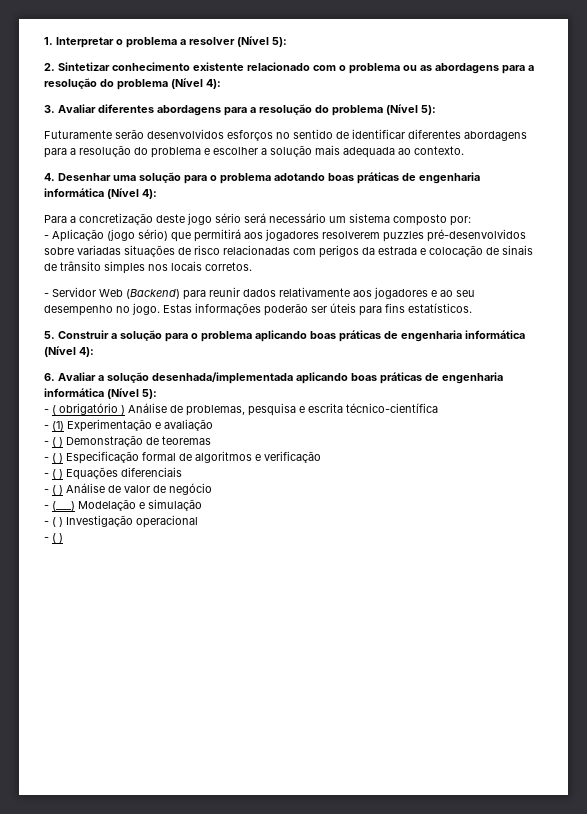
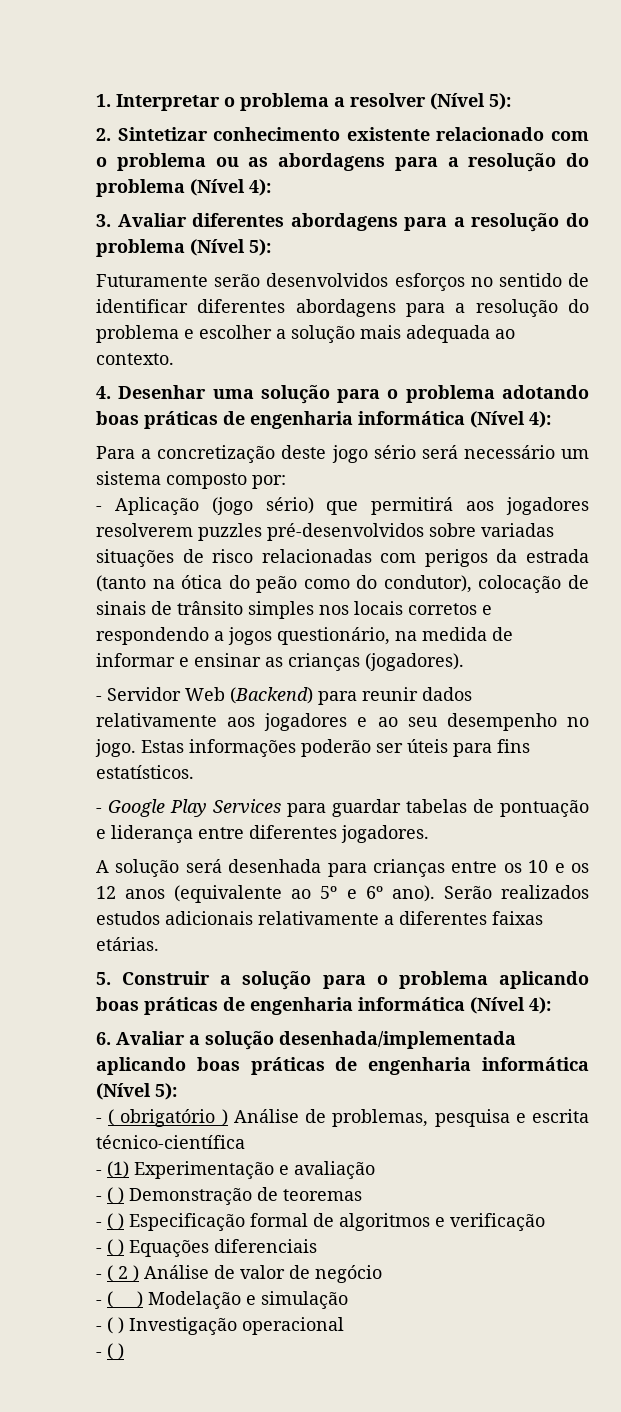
- - Aplicação (jogo sério) que permitirá aos jogadores resolverem puzzles pré-desenvolvidos sobre variadas situações de risco relacionadas com perigos da estrada e colocação de sinais de trânsito simples nos locais corretos.
+ - Aplicação (jogo sério) que permitirá aos jogadores resolverem puzzles pré-desenvolvidos sobre variadas situações de risco relacionadas com perigos da estrada (tanto na ótica do peão como do condutor), colocação de sinais de trânsito simples nos locais corretos e respondendo a jogos questionário, na medida de informar e ensinar as crianças (jogadores).
+ - Google Play Services para guardar tabelas de pontuação e liderança entre diferentes jogadores.
+ A solução será desenhada para crianças entre os 10 e os 12 anos (equivalente ao 5º e 6º ano). Serão realizados estudos adicionais relativamente a diferentes faixas etárias.
- - ( ) Análise de valor de negócio
+ - ( 2 ) Análise de valor de negócio

